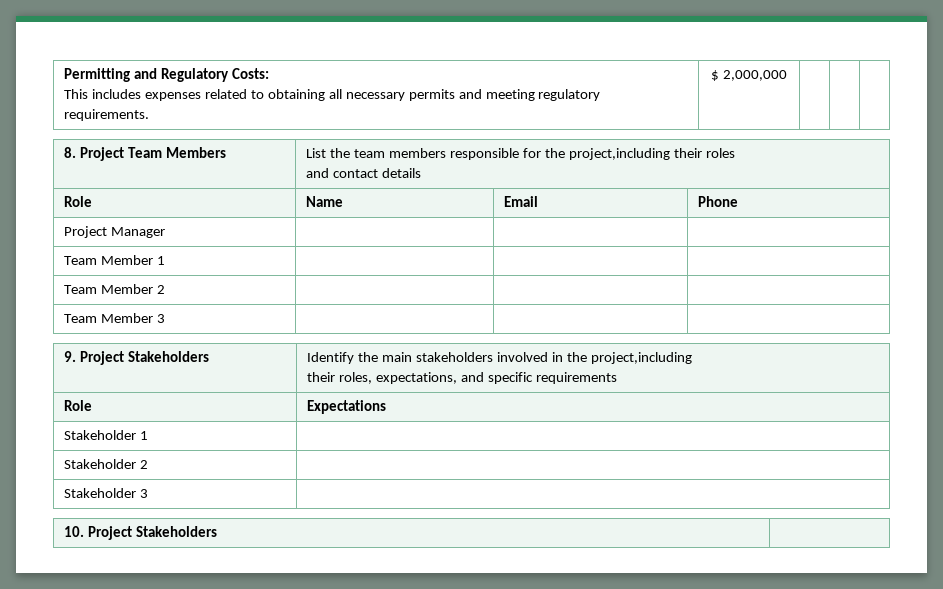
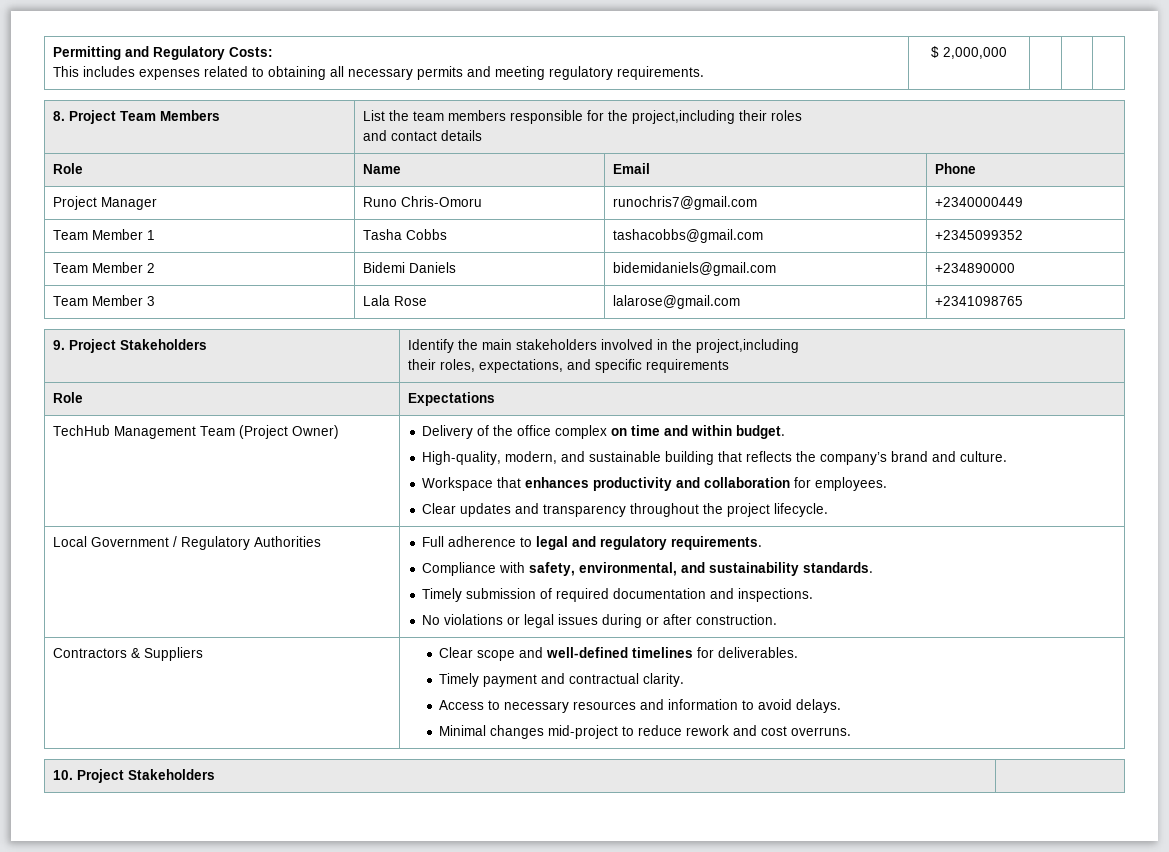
- Project Manager | | |
+ Project Manager | Runo Chris-Omoru | runochris7@gmail.com | +2340000449
- Team Member 1 | | |
+ Team Member 1 | Tasha Cobbs | tashacobbs@gmail.com | +2345099352
- Team Member 2 | | |
+ Team Member 2 | Bidemi Daniels | bidemidaniels@gmail.com | +234890000
- Team Member 3 | | |
+ Team Member 3 | Lala Rose | lalarose@gmail.com | +2341098765
- Stakeholder 1 |
- Stakeholder 2 |
- Stakeholder 3 |
+ TechHub Management Team (Project Owner) | Delivery of the office complex on time and within budget.
+ High-quality, modern, and sustainable building that reflects the company’s brand and culture.
+ Workspace that enhances productivity and collaboration for employees.
+ Clear updates and transparency throughout the project lifecycle.
+ Local Government / Regulatory Authorities | Full adherence to legal and regulatory requirements.
+ Compliance with safety, environmental, and sustainability standards.
+ Timely submission of required documentation and inspections.
+ No violations or legal issues during or after construction.
+ Contractors & Suppliers | Clear scope and well-defined timelines for deliverables.
+ Timely payment and contractual clarity.
+ Access to necessary resources and information to avoid delays.
+ Minimal changes mid-project to reduce rework and cost overruns.

